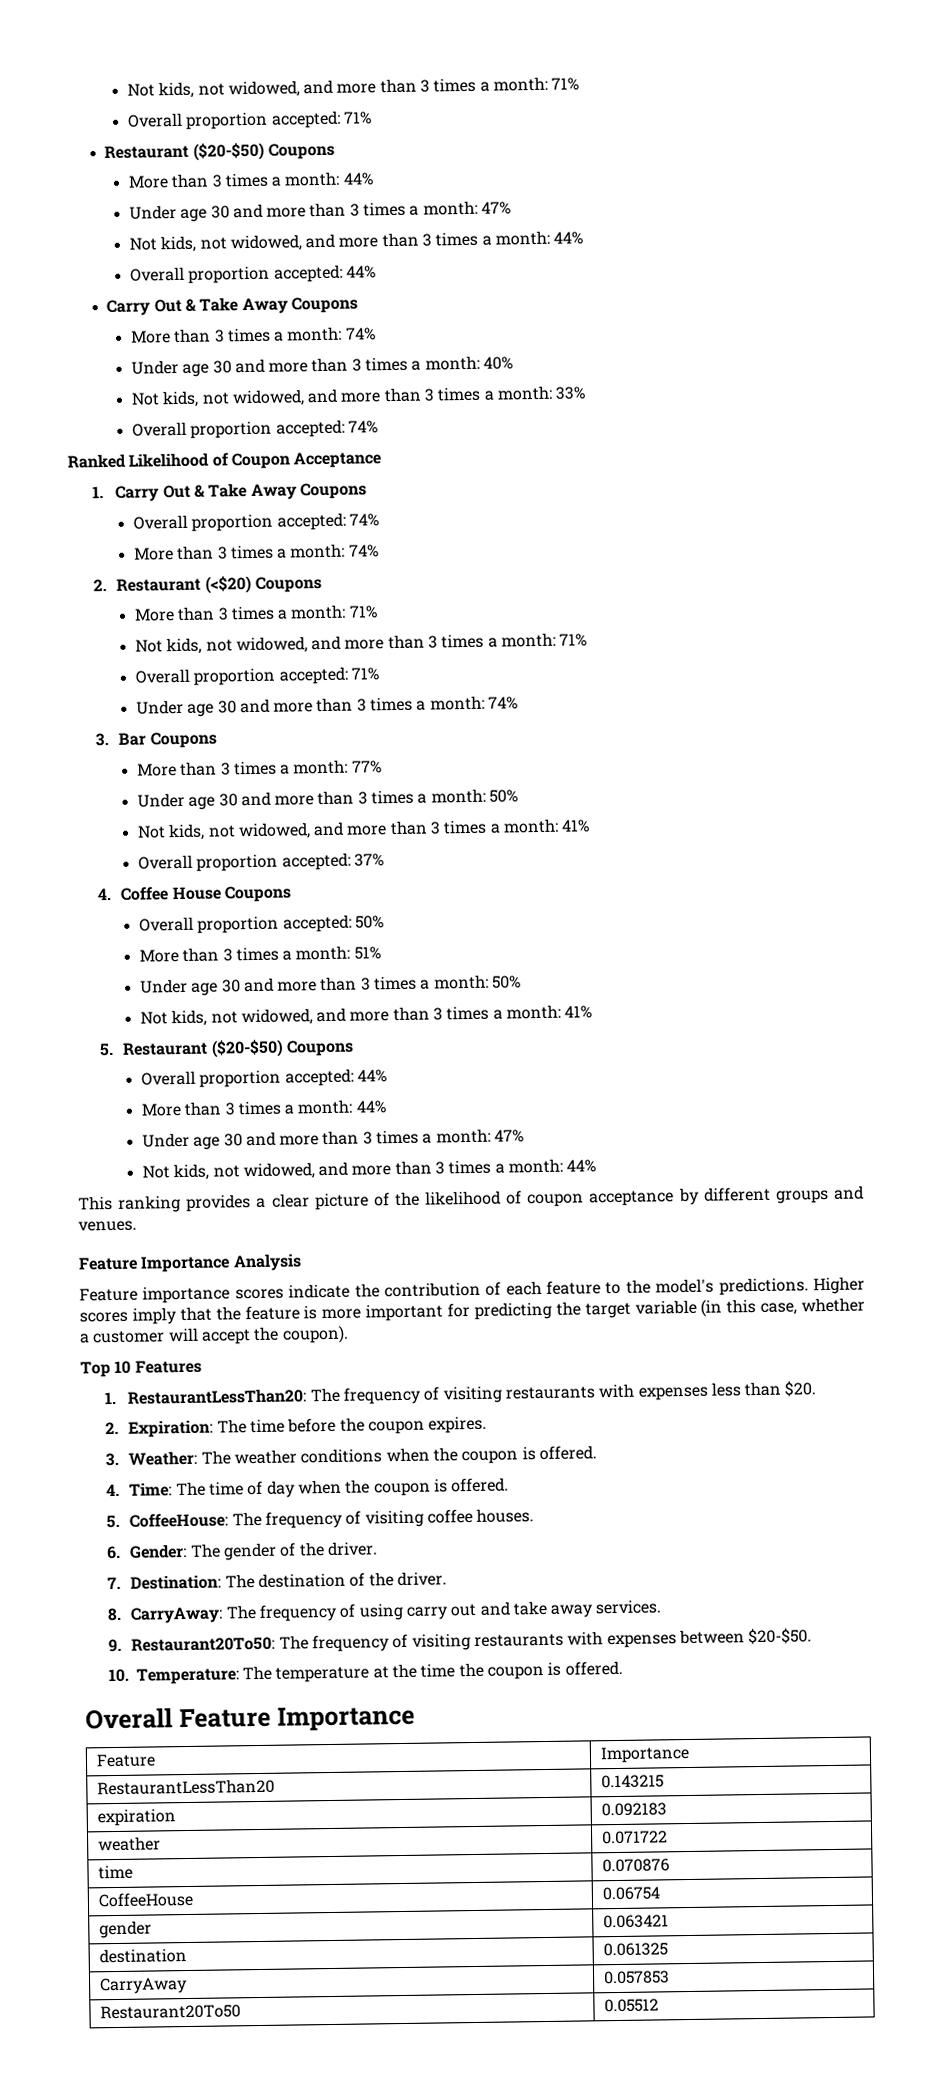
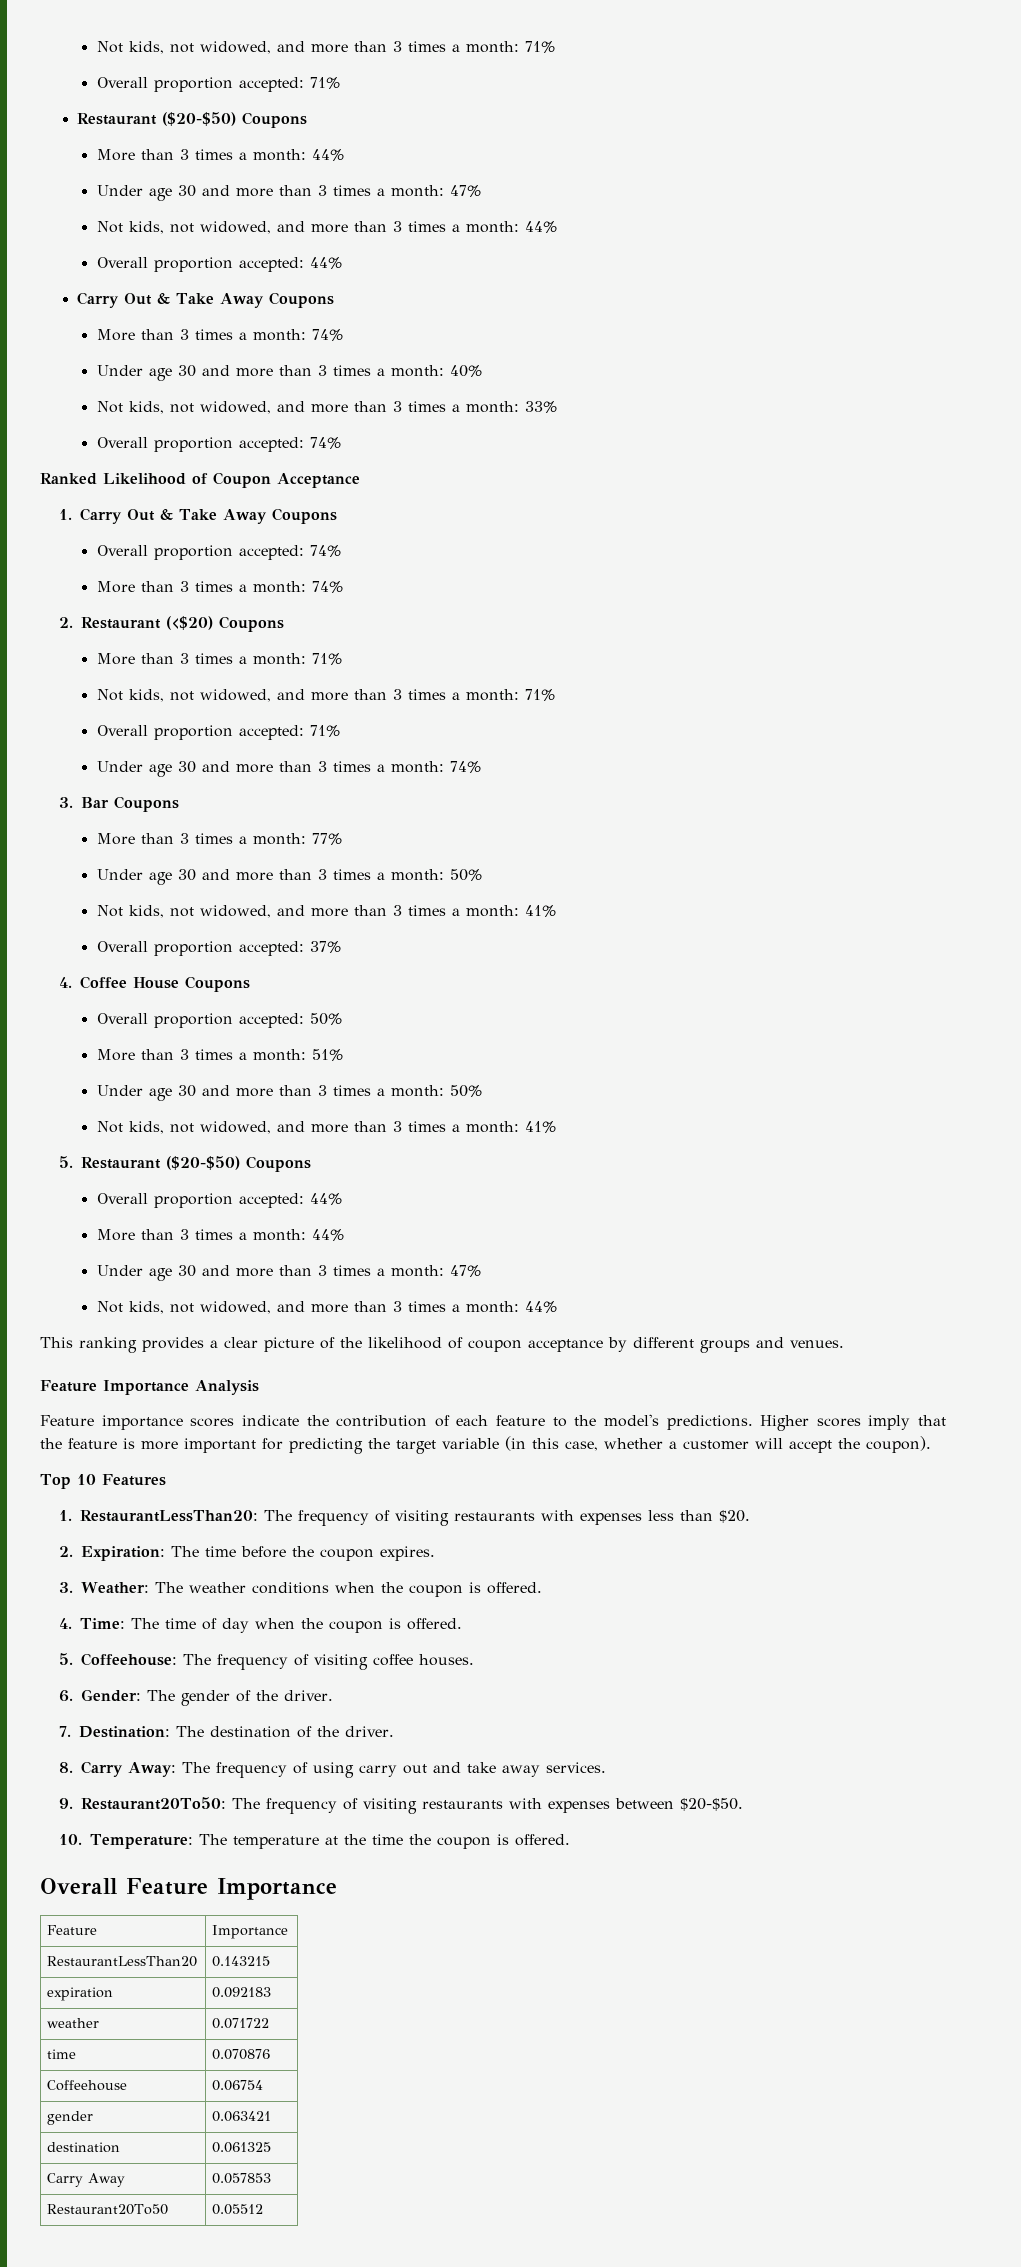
- 5. CoffeeHouse: The frequency of visiting coffee houses.
+ 5. Coffeehouse: The frequency of visiting coffee houses.
- 8. CarryAway: The frequency of using carry out and take away services.
+ 8. Carry Away: The frequency of using carry out and take away services.
- CoffeeHouse | 0.06754
+ Coffeehouse | 0.06754
- CarryAway | 0.057853
+ Carry Away | 0.057853

